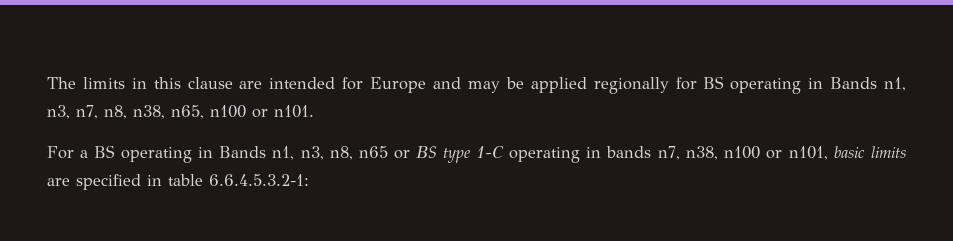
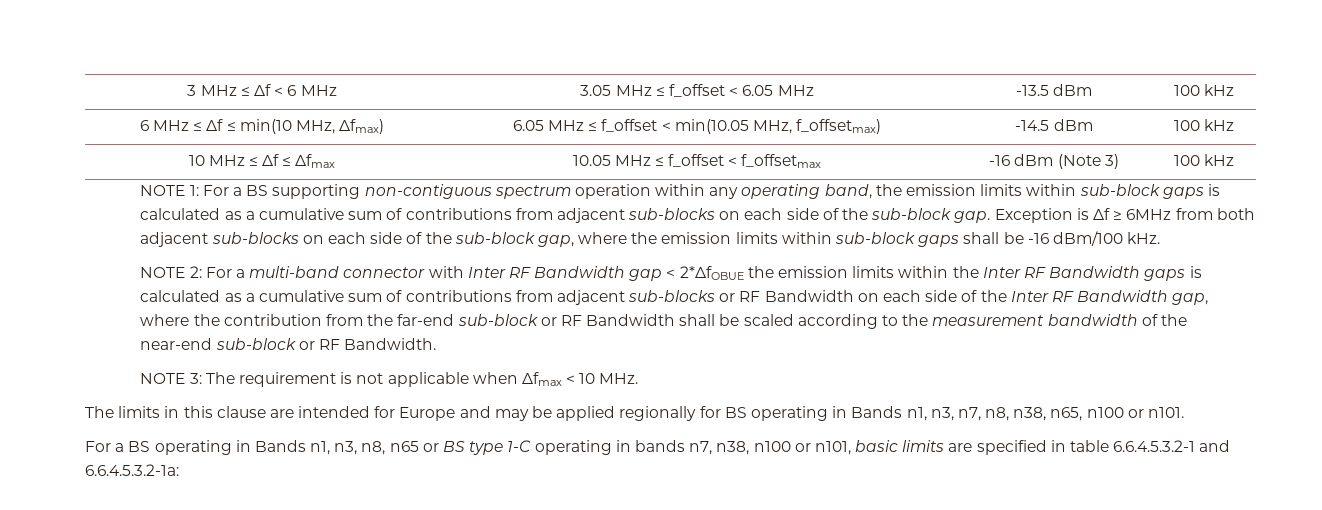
+ 3 MHz ≤ Δf < 6 MHz | 3.05 MHz ≤ f_offset < 6.05 MHz | -13.5 dBm | 100 kHz
+ 6 MHz ≤ Δf ≤ min(10 MHz, Δfmax) | 6.05 MHz ≤ f_offset < min(10.05 MHz, f_offsetmax) | -14.5 dBm | 100 kHz
+ 10 MHz ≤ Δf ≤ Δfmax | 10.05 MHz ≤ f_offset < f_offsetmax | -16 dBm (Note 3) | 100 kHz
+ NOTE 1: For a BS supporting non-contiguous spectrum operation within any operating band, the emission limits within sub-block gaps is calculated as a cumulative sum of contributions from adjacent sub-blocks on each side of the sub-block gap. Exception is Δf ≥ 6MHz from both adjacent sub-blocks on each side of the sub-block gap, where the emission limits within sub-block gaps shall be -16 dBm/100 kHz.
+ NOTE 2: For a multi-band connector with Inter RF Bandwidth gap < 2*ΔfOBUE the emission limits within the Inter RF Bandwidth gaps is calculated as a cumulative sum of contributions from adjacent sub-blocks or RF Bandwidth on each side of the Inter RF Bandwidth gap, where the contribution from the far-end sub-block or RF Bandwidth shall be scaled according to the measurement bandwidth of the near-end sub-block or RF Bandwidth.
+ NOTE 3: The requirement is not applicable when Δfmax < 10 MHz.
- For a BS operating in Bands n1, n3, n8, n65 or BS type 1-C operating in bands n7, n38, n100 or n101, basic limits are specified in table 6.6.4.5.3.2-1:
+ For a BS operating in Bands n1, n3, n8, n65 or BS type 1-C operating in bands n7, n38, n100 or n101, basic limits are specified in table 6.6.4.5.3.2-1 and 6.6.4.5.3.2-1a:

